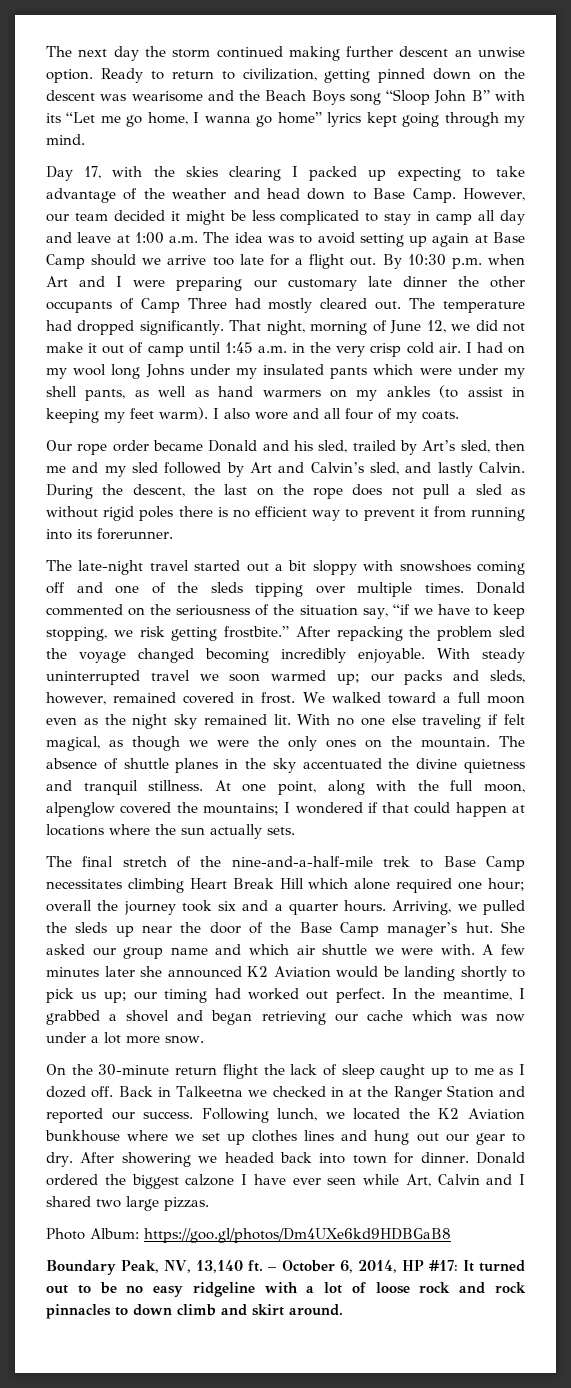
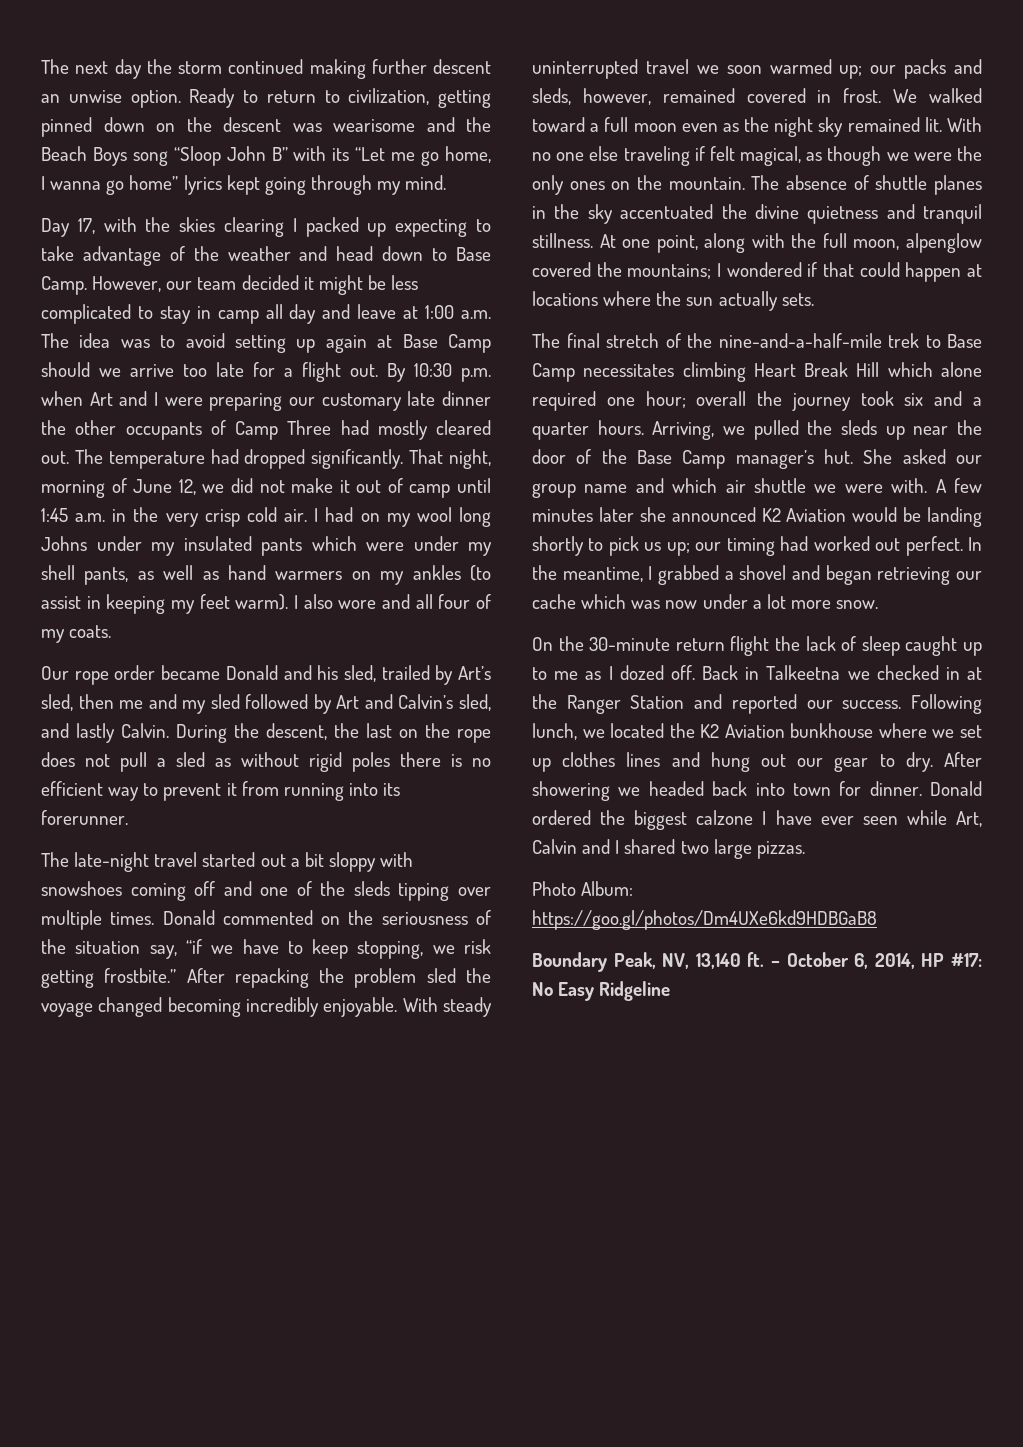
- – October 6, 2014, HP #17: It turned out to be no easy ridgeline with a lot of loose rock and rock pinnacles to down climb and skirt around.
+ – October 6, 2014, HP #17: No Easy Ridgeline

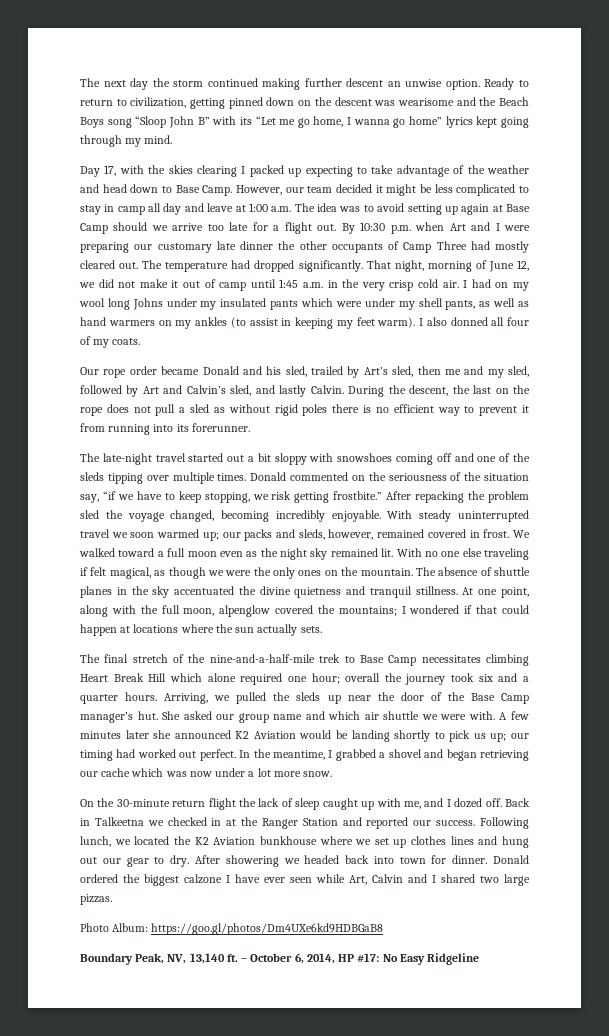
- I also wore and all four of my coats.
+ I also donned all four of my coats.
- Our rope order became Donald and his sled, trailed by Art’s sled, then me and my sled followed by Art and Calvin’s sled, and lastly Calvin.
+ Our rope order became Donald and his sled, trailed by Art’s sled, then me and my sled, followed by Art and Calvin’s sled, and lastly Calvin.
- After repacking the problem sled the voyage changed becoming incredibly enjoyable.
+ After repacking the problem sled the voyage changed, becoming incredibly enjoyable.
- On the 30-minute return flight the lack of sleep caught up to me as I dozed off.
+ On the 30-minute return flight the lack of sleep caught up with me, and I dozed off.

